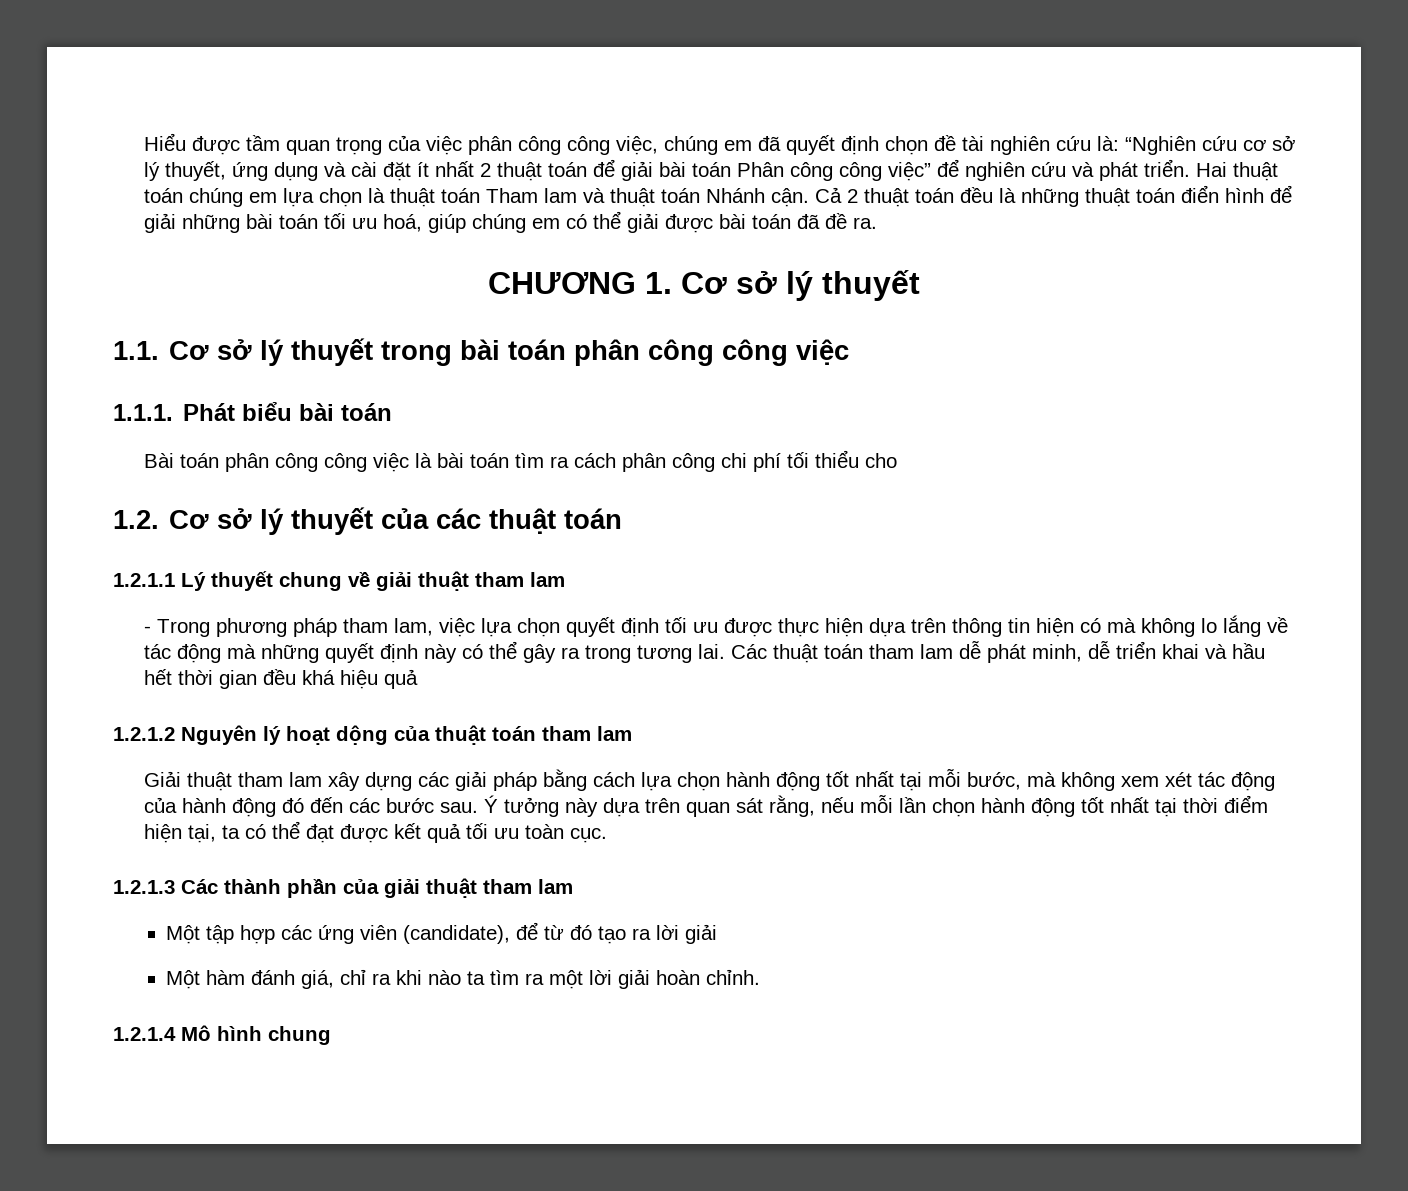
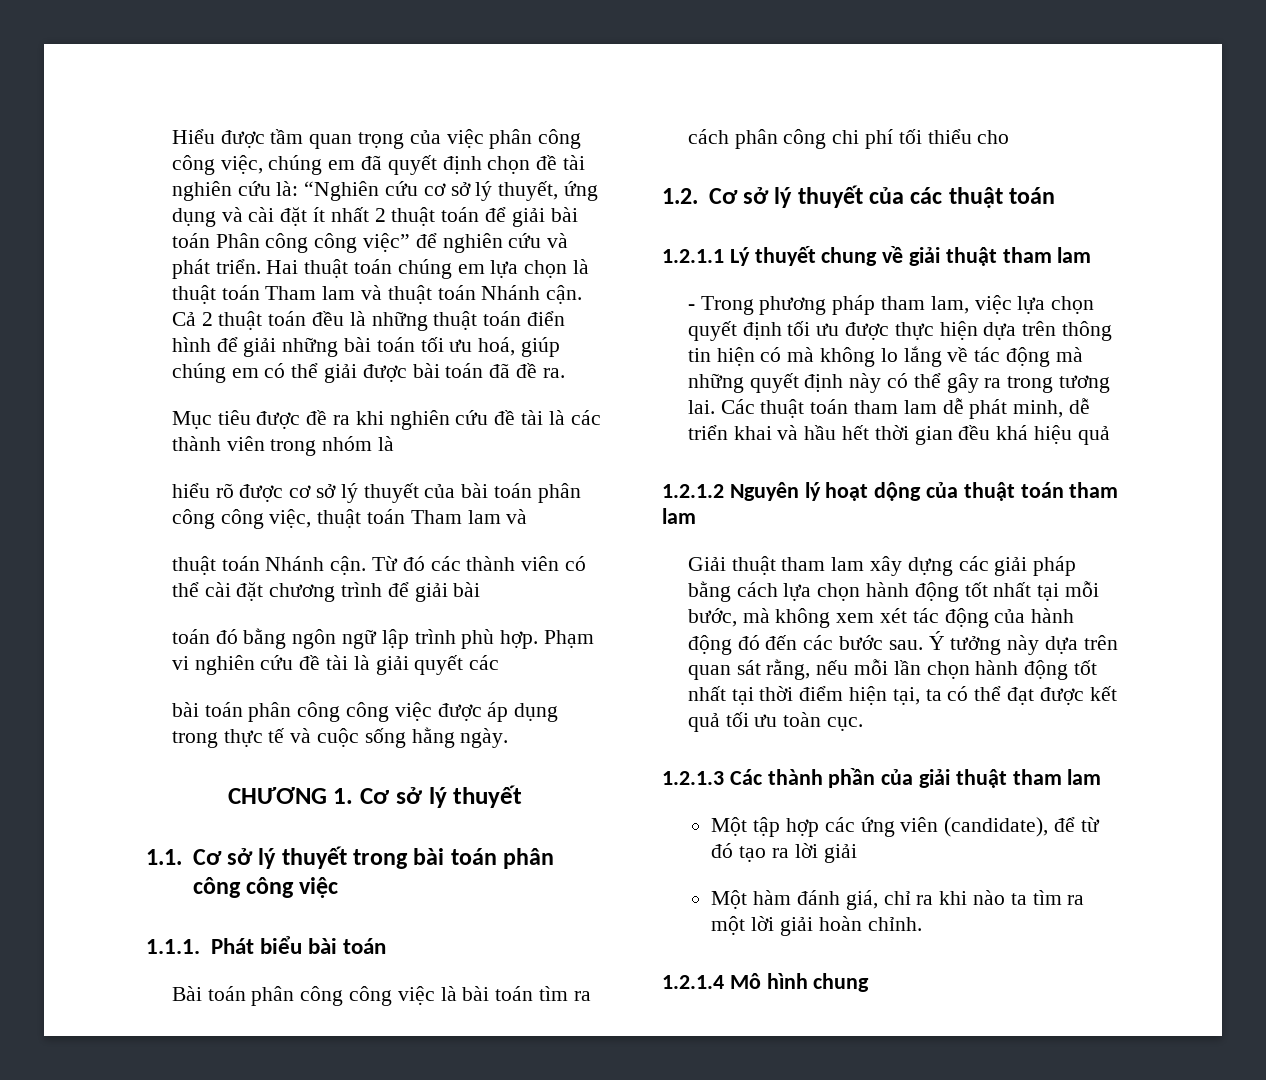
+ Mục tiêu được đề ra khi nghiên cứu đề tài là các thành viên trong nhóm là
+ hiểu rõ được cơ sở lý thuyết của bài toán phân công công việc, thuật toán Tham lam và
+ thuật toán Nhánh cận. Từ đó các thành viên có thể cài đặt chương trình để giải bài
+ toán đó bằng ngôn ngữ lập trình phù hợp. Phạm vi nghiên cứu đề tài là giải quyết các
+ bài toán phân công công việc được áp dụng trong thực tế và cuộc sống hằng ngày.

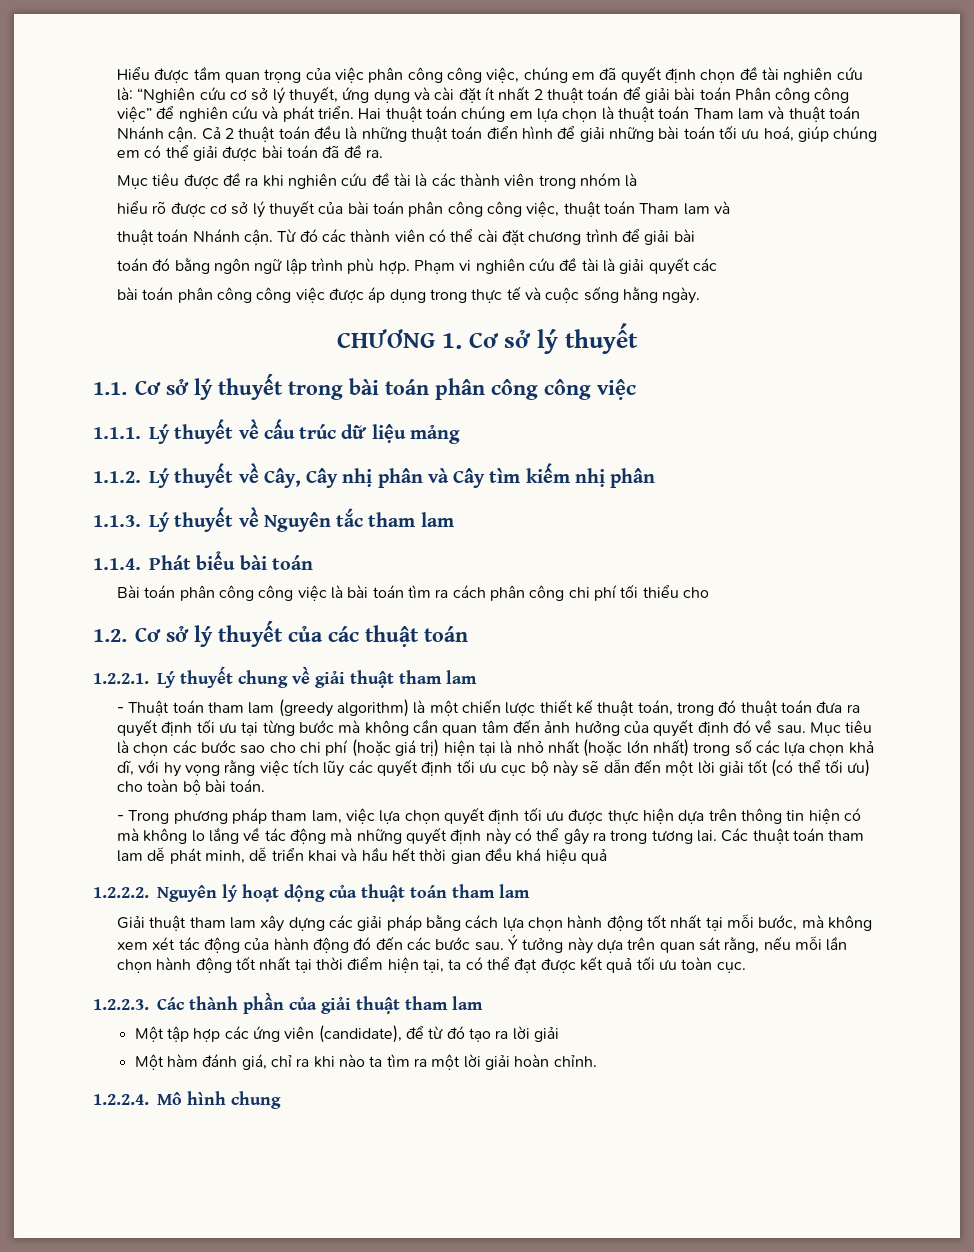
- 1.1.1. Phát biểu bài toán
+ 1.1.1. Lý thuyết về cấu trúc dữ liệu mảng
+ 1.1.2. Lý thuyết về Cây, Cây nhị phân và Cây tìm kiếm nhị phân
+ 1.1.3. Lý thuyết về Nguyên tắc tham lam
+ 1.1.4. Phát biểu bài toán
- 1.2.1.1 Lý thuyết chung về giải thuật tham lam
+ 1.2.2.1. Lý thuyết chung về giải thuật tham lam
+ - Thuật toán tham lam (greedy algorithm) là một chiến lược thiết kế thuật toán, trong đó thuật toán đưa ra quyết định tối ưu tại từng bước mà không cần quan tâm đến ảnh hưởng của quyết định đó về sau. Mục tiêu là chọn các bước sao cho chi phí (hoặc giá trị) hiện tại là nhỏ nhất (hoặc lớn nhất) trong số các lựa chọn khả dĩ, với hy vọng rằng việc tích lũy các quyết định tối ưu cục bộ này sẽ dẫn đến một lời giải tốt (có thể tối ưu) cho toàn bộ bài toán.
- 1.2.1.2 Nguyên lý hoạt dộng của thuật toán tham lam
+ 1.2.2.2. Nguyên lý hoạt dộng của thuật toán tham lam
- 1.2.1.3 Các thành phần của giải thuật tham lam
+ 1.2.2.3. Các thành phần của giải thuật tham lam
- 1.2.1.4 Mô hình chung
+ 1.2.2.4. Mô hình chung

